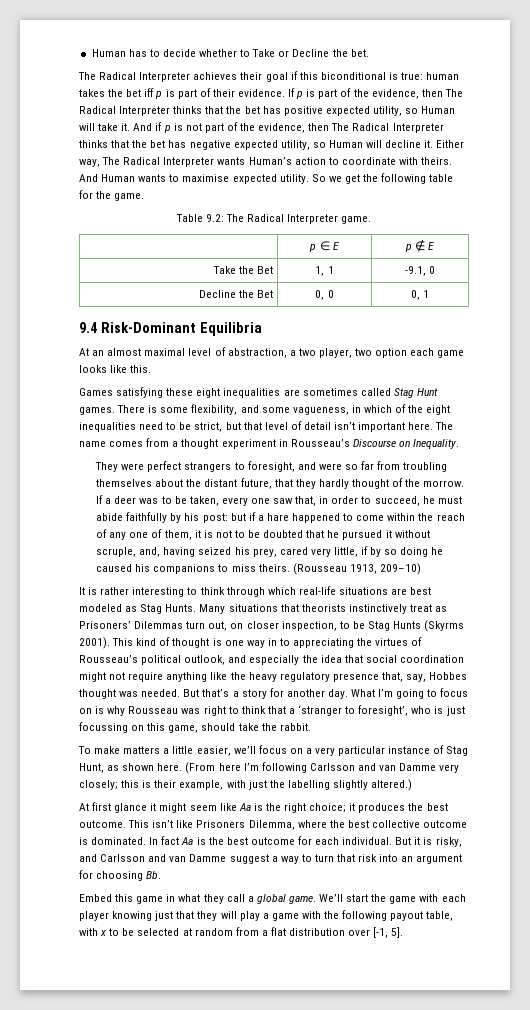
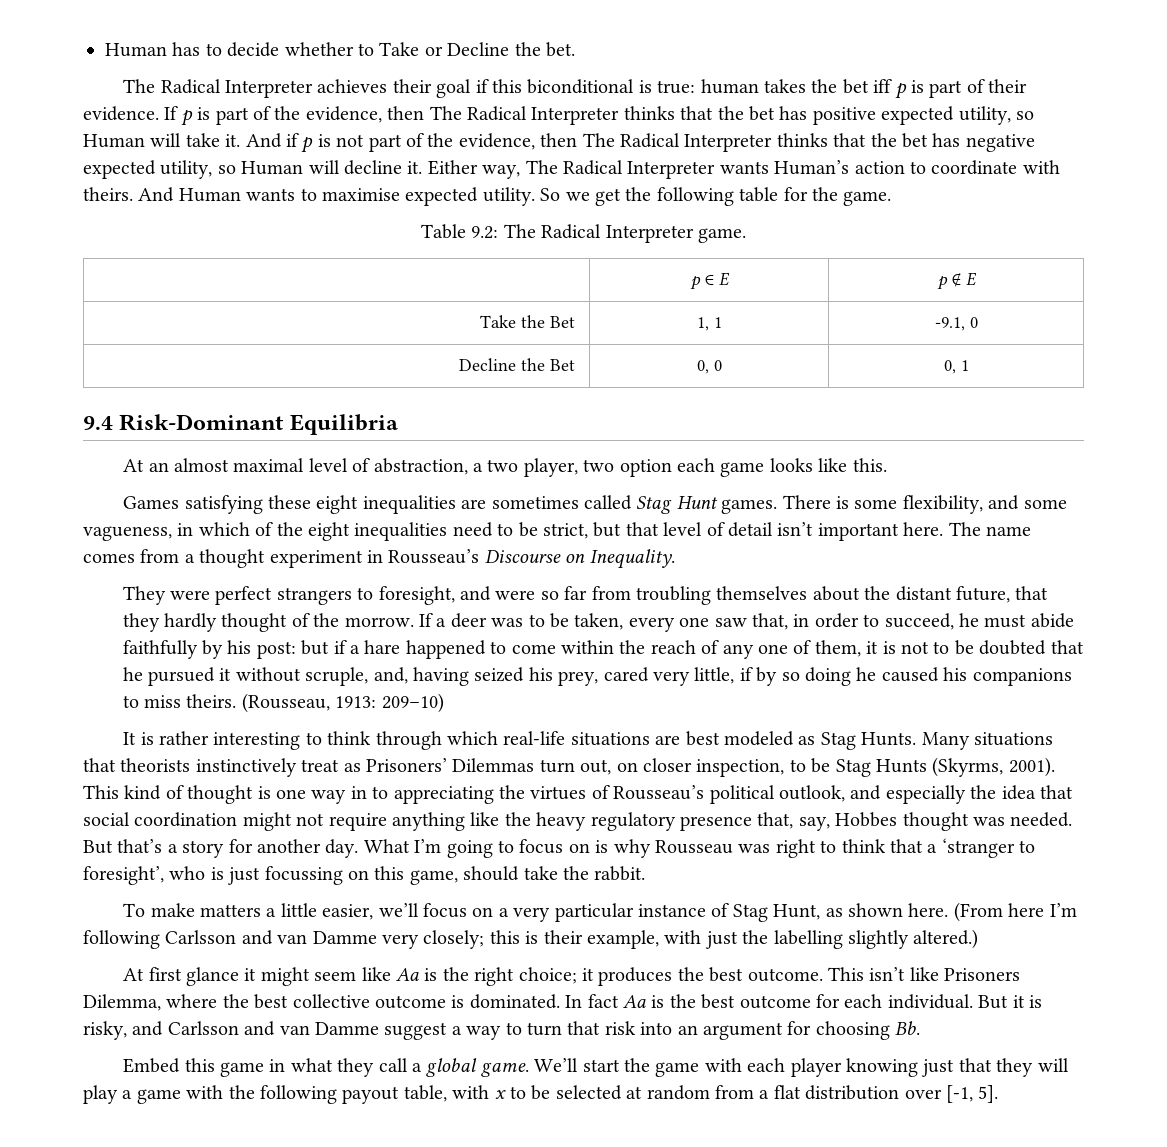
- (Rousseau 1913, 209–10)
+ (Rousseau, 1913: 209–10)
- Many situations that theorists instinctively treat as Prisoners’ Dilemmas turn out, on closer inspection, to be Stag Hunts (Skyrms 2001).
+ Many situations that theorists instinctively treat as Prisoners’ Dilemmas turn out, on closer inspection, to be Stag Hunts (Skyrms, 2001).

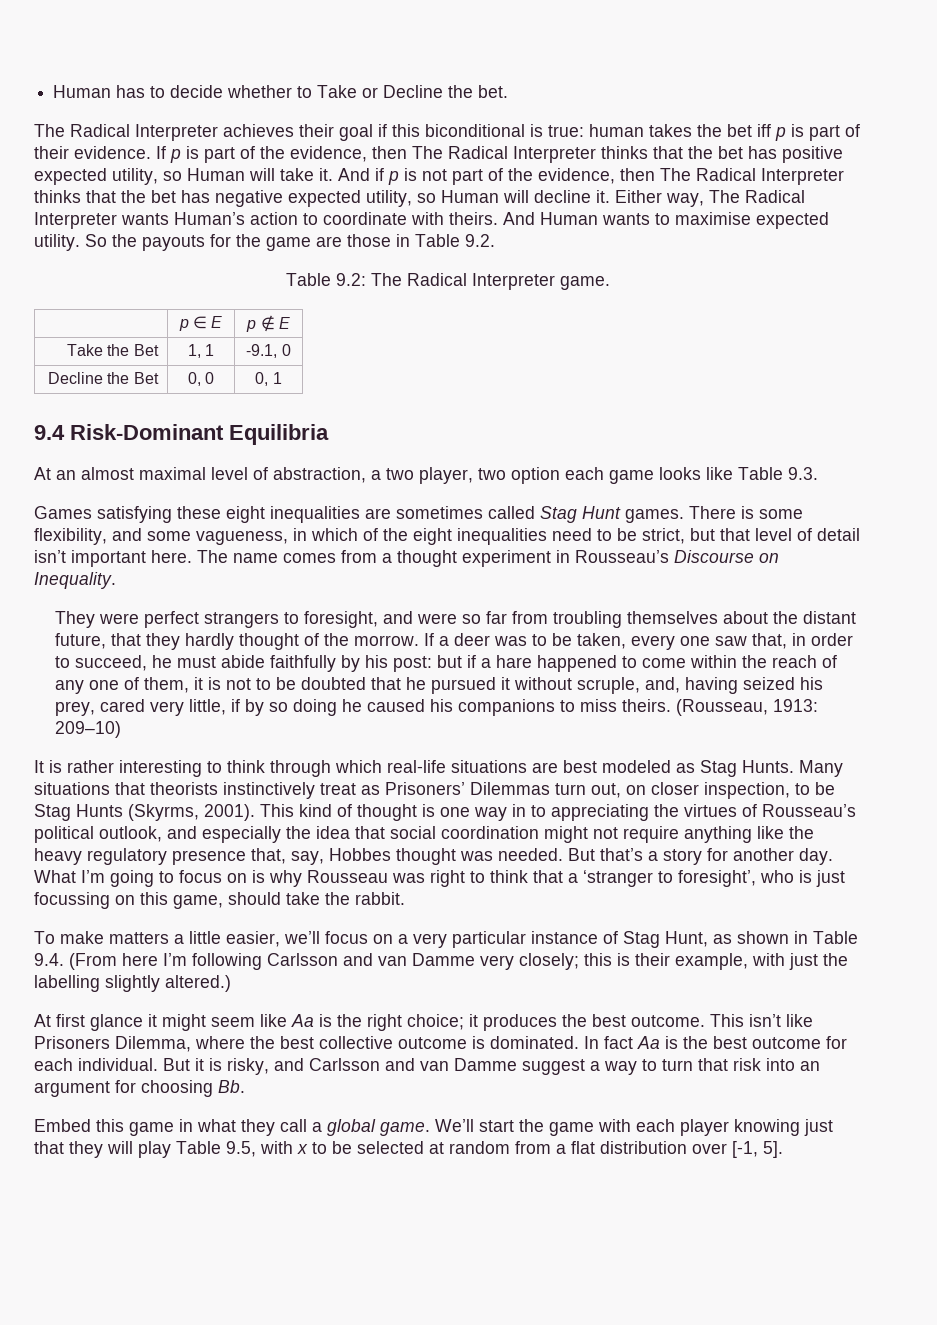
- So we get the following table for the game.
+ So the payouts for the game are those in Table 9.2.
- At an almost maximal level of abstraction, a two player, two option each game looks like this.
+ At an almost maximal level of abstraction, a two player, two option each game looks like Table 9.3.
- To make matters a little easier, we’ll focus on a very particular instance of Stag Hunt, as shown here. (From here I’m following Carlsson and van Damme very closely; this is their example, with just the labelling slightly altered.)
+ To make matters a little easier, we’ll focus on a very particular instance of Stag Hunt, as shown in Table 9.4. (From here I’m following Carlsson and van Damme very closely; this is their example, with just the labelling slightly altered.)
- We’ll start the game with each player knowing just that they will play a game with the following payout table, with x to be selected at random from a flat distribution over [-1, 5].
+ We’ll start the game with each player knowing just that they will play Table 9.5, with x to be selected at random from a flat distribution over [-1, 5].

